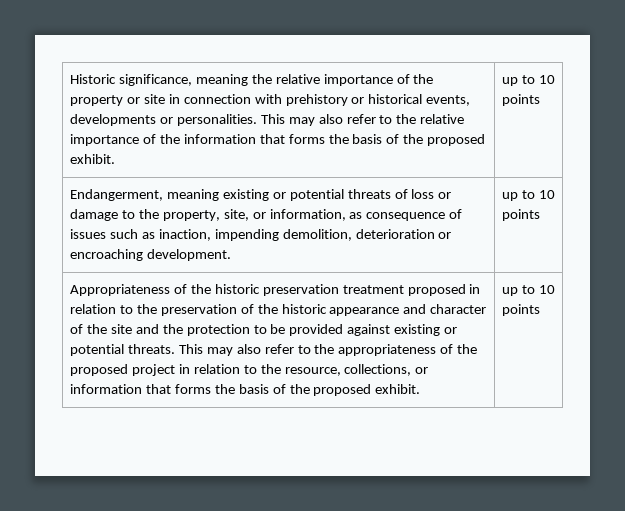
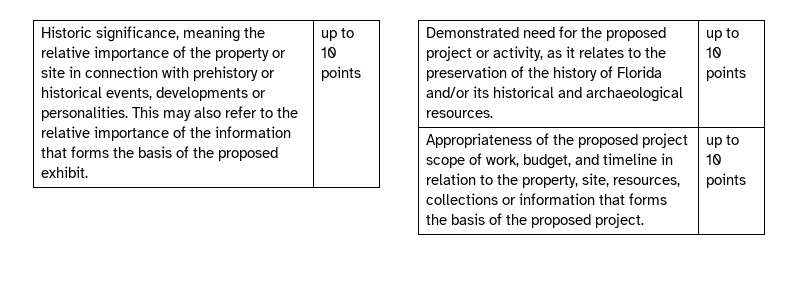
- Endangerment, meaning existing or potential threats of loss or damage to the property, site, or information, as consequence of issues such as inaction, impending demolition, deterioration or encroaching development. | up to 10 points
+ Demonstrated need for the proposed project or activity, as it relates to the preservation of the history of Florida and/or its historical and archaeological resources. | up to 10 points
- Appropriateness of the historic preservation treatment proposed in relation to the preservation of the historic appearance and character of the site and the protection to be provided against existing or potential threats. This may also refer to the appropriateness of the proposed project in relation to the resource, collections, or information that forms the basis of the proposed exhibit.
+ Appropriateness of the proposed project scope of work, budget, and timeline in relation to the property, site, resources, collections or information that forms the basis of the proposed project.

